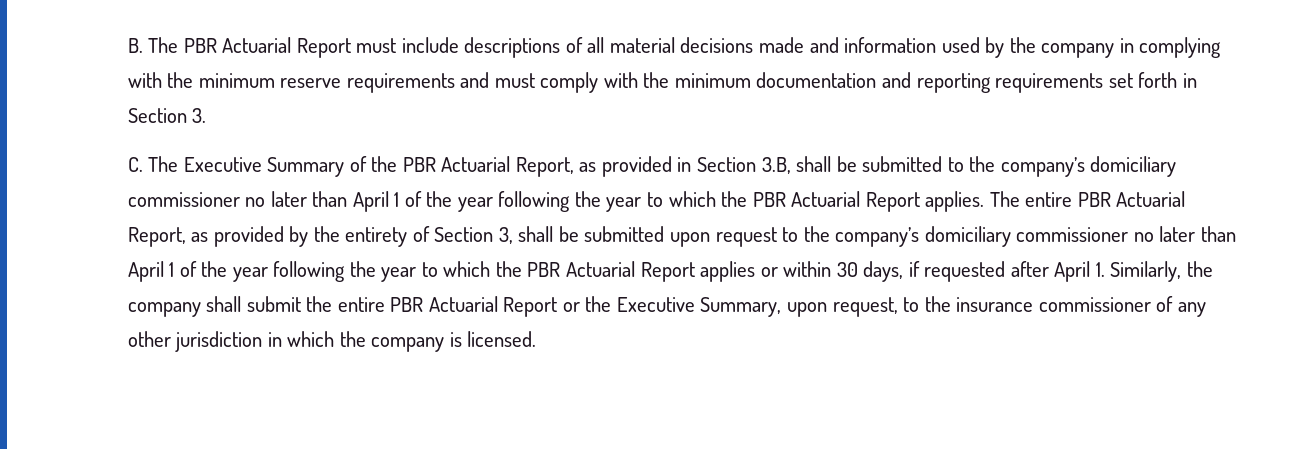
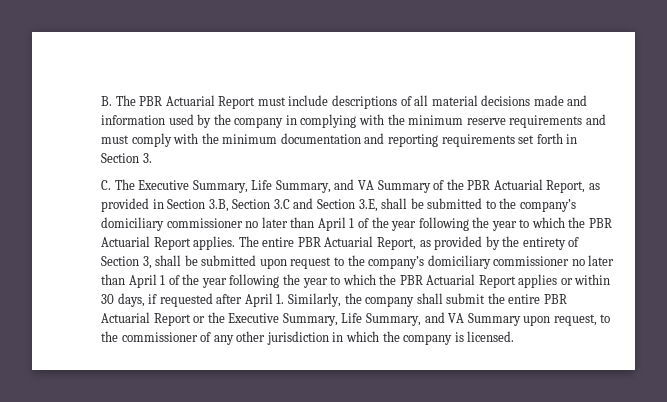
- C. The Executive Summary of the PBR Actuarial Report, as provided in Section 3.B, shall be submitted to the company’s domiciliary commissioner no later than April 1 of the year following the year to which the PBR Actuarial Report applies.
+ C. The Executive Summary, Life Summary, and VA Summary of the PBR Actuarial Report, as provided in Section 3.B, Section 3.C and Section 3.E, shall be submitted to the company’s domiciliary commissioner no later than April 1 of the year following the year to which the PBR Actuarial Report applies.
- The entire PBR Actuarial Report, as provided by the entirety of Section 3, shall be submitted upon request to the company’s domiciliary commissioner no later than April 1 of the year following the year to which the PBR Actuarial Report applies or within 30 days, if requested after April 1. Similarly, the company shall submit the entire PBR Actuarial Report or the Executive Summary, upon request, to the insurance commissioner of any other jurisdiction in which the company is licensed.
+ The entire PBR Actuarial Report, as provided by the entirety of Section 3, shall be submitted upon request to the company’s domiciliary commissioner no later than April 1 of the year following the year to which the PBR Actuarial Report applies or within 30 days, if requested after April 1. Similarly, the company shall submit the entire PBR Actuarial Report or the Executive Summary, Life Summary, and VA Summary upon request, to the commissioner of any other jurisdiction in which the company is licensed.

